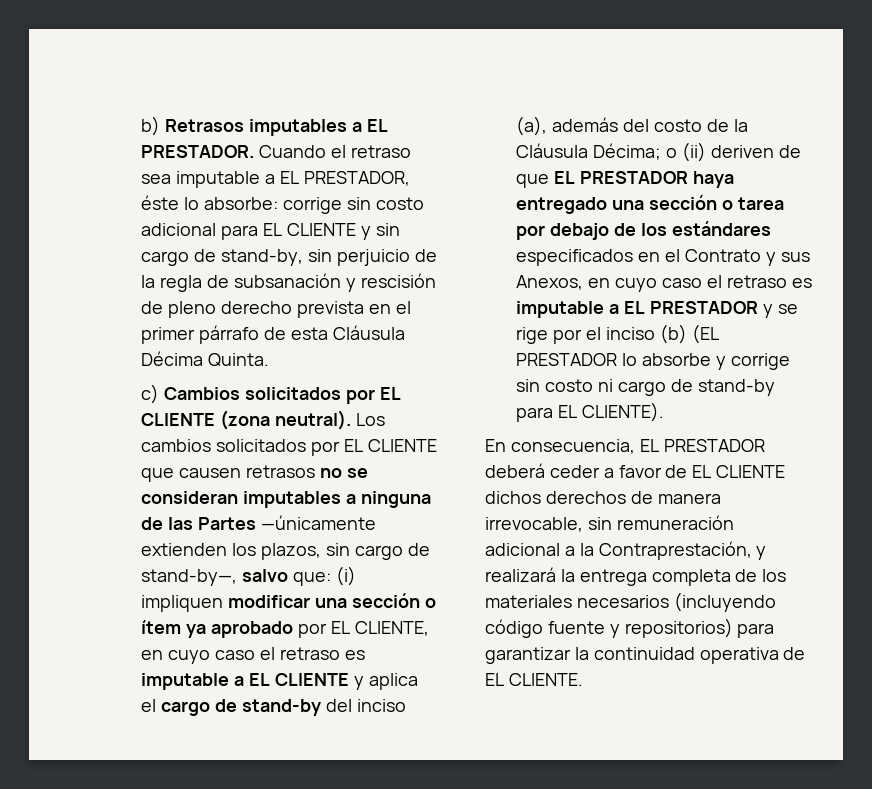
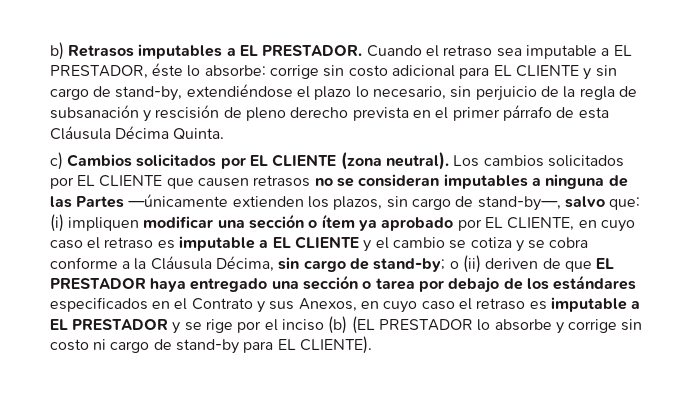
- Cuando el retraso sea imputable a EL PRESTADOR, éste lo absorbe: corrige sin costo adicional para EL CLIENTE y sin cargo de stand-by, sin perjuicio de la regla de subsanación y rescisión de pleno derecho prevista en el primer párrafo de esta Cláusula Décima Quinta.
+ Cuando el retraso sea imputable a EL PRESTADOR, éste lo absorbe: corrige sin costo adicional para EL CLIENTE y sin cargo de stand-by, extendiéndose el plazo lo necesario, sin perjuicio de la regla de subsanación y rescisión de pleno derecho prevista en el primer párrafo de esta Cláusula Décima Quinta.
- (i) impliquen modificar una sección o ítem ya aprobado por EL CLIENTE, en cuyo caso el retraso es imputable a EL CLIENTE y aplica el cargo de stand-by del inciso (a), además del costo de la Cláusula Décima;
+ (i) impliquen modificar una sección o ítem ya aprobado por EL CLIENTE, en cuyo caso el retraso es imputable a EL CLIENTE y el cambio se cotiza y se cobra conforme a la Cláusula Décima, sin cargo de stand-by;
- En consecuencia, EL PRESTADOR deberá ceder a favor de EL CLIENTE dichos derechos de manera irrevocable, sin remuneración adicional a la Contraprestación, y realizará la entrega completa de los materiales necesarios (incluyendo código fuente y repositorios) para garantizar la continuidad operativa de EL CLIENTE.

